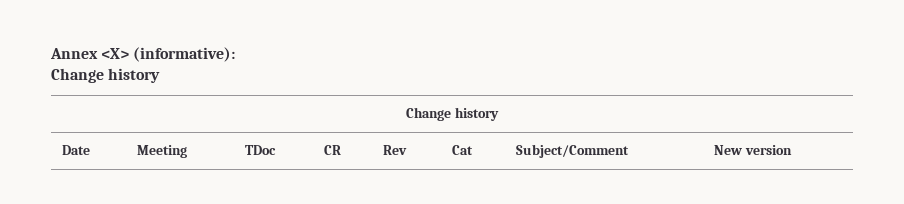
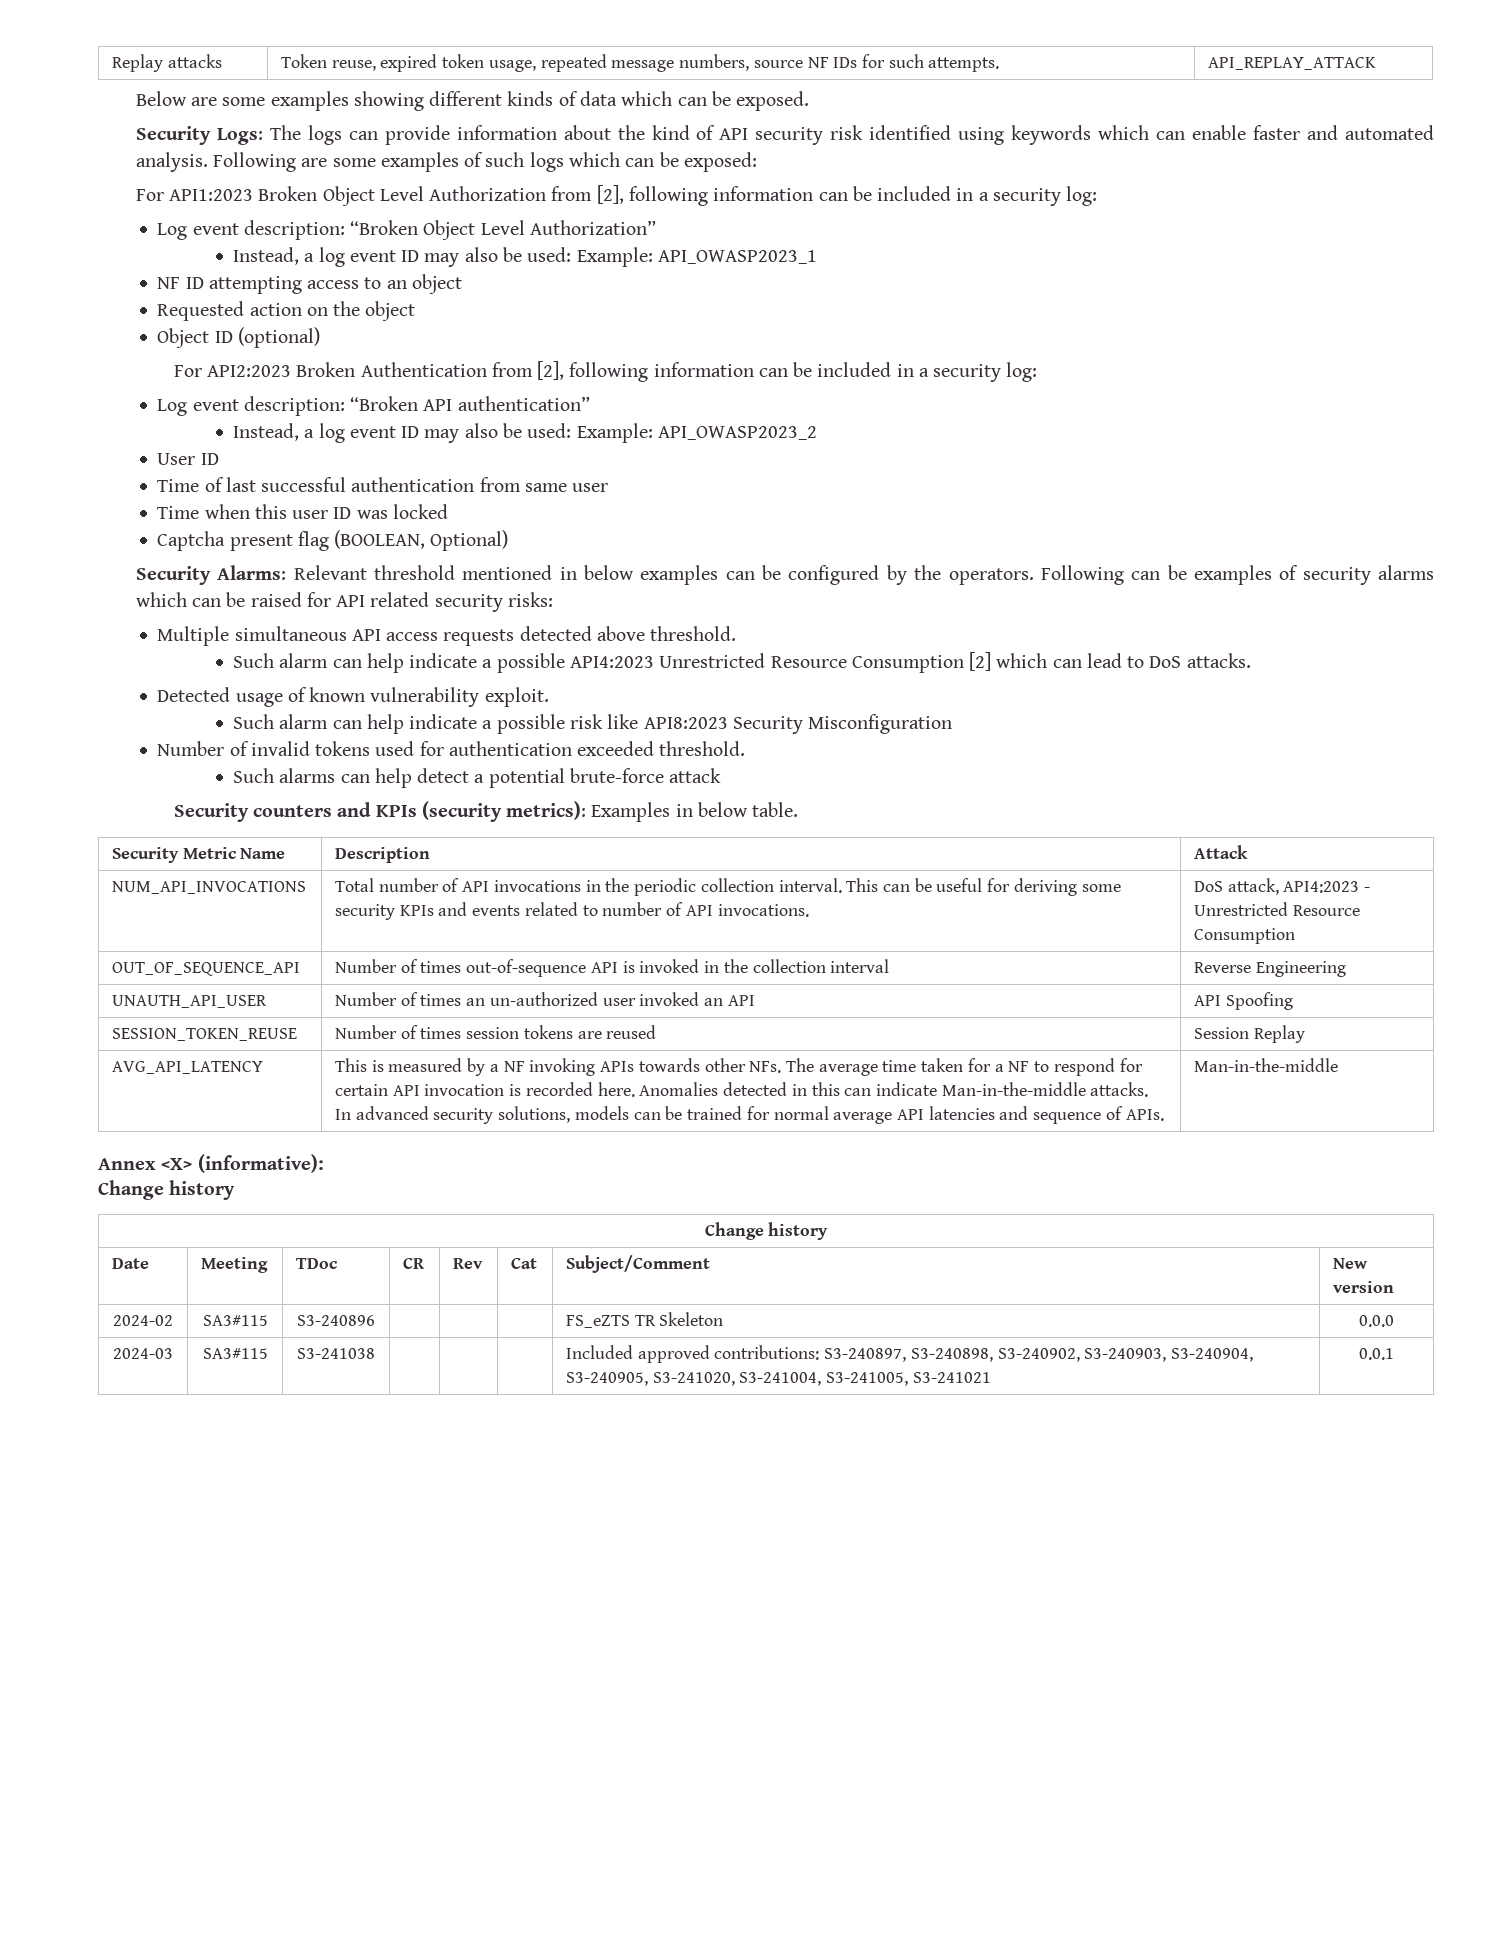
+ Replay attacks | Token reuse, expired token usage, repeated message numbers, source NF IDs for such attempts. | API_REPLAY_ATTACK
+ Below are some examples showing different kinds of data which can be exposed.
+ Security Logs: The logs can provide information about the kind of API security risk identified using keywords which can enable faster and automated analysis. Following are some examples of such logs which can be exposed:
+ For API1:2023 Broken Object Level Authorization from [2], following information can be included in a security log:
+ Log event description: “Broken Object Level Authorization”
+ Instead, a log event ID may also be used: Example: API_OWASP2023_1
+ NF ID attempting access to an object
+ Requested action on the object
+ Object ID (optional)
+ For API2:2023 Broken Authentication from [2], following information can be included in a security log:
+ Log event description: “Broken API authentication”
+ Instead, a log event ID may also be used: Example: API_OWASP2023_2
+ User ID
+ Time of last successful authentication from same user
+ Time when this user ID was locked
+ Captcha present flag (BOOLEAN, Optional)
+ Security Alarms: Relevant threshold mentioned in below examples can be configured by the operators. Following can be examples of security alarms which can be raised for API related security risks:
+ Multiple simultaneous API access requests detected above threshold.
+ Such alarm can help indicate a possible API4:2023 Unrestricted Resource Consumption [2] which can lead to DoS attacks.
+ Detected usage of known vulnerability exploit.
+ Such alarm can help indicate a possible risk like API8:2023 Security Misconfiguration
+ Number of invalid tokens used for authentication exceeded threshold.
+ Such alarms can help detect a potential brute-force attack
+ Security counters and KPIs (security metrics): Examples in below table.
+ Security Metric Name | Description | Attack
+ NUM_API_INVOCATIONS | Total number of API invocations in the periodic collection interval. This can be useful for deriving some security KPIs and events related to number of API invocations. | DoS attack, API4:2023 - Unrestricted Resource Consumption
+ OUT_OF_SEQUENCE_API | Number of times out-of-sequence API is invoked in the collection interval | Reverse Engineering
+ UNAUTH_API_USER | Number of times an un-authorized user invoked an API | API Spoofing
+ SESSION_TOKEN_REUSE | Number of times session tokens are reused | Session Replay
+ AVG_API_LATENCY | This is measured by a NF invoking APIs towards other NFs. The average time taken for a NF to respond for certain API invocation is recorded here. Anomalies detected in this can indicate Man-in-the-middle attacks. In advanced security solutions, models can be trained for normal average API latencies and sequence of APIs. | Man-in-the-middle
+ 2024-02 | SA3#115 | S3-240896 | | | | FS_eZTS TR Skeleton | 0.0.0
+ 2024-03 | SA3#115 | S3-241038 | | | | Included approved contributions: S3-240897, S3-240898, S3-240902, S3-240903, S3-240904, S3-240905, S3-241020, S3-241004, S3-241005, S3-241021 | 0.0.1

